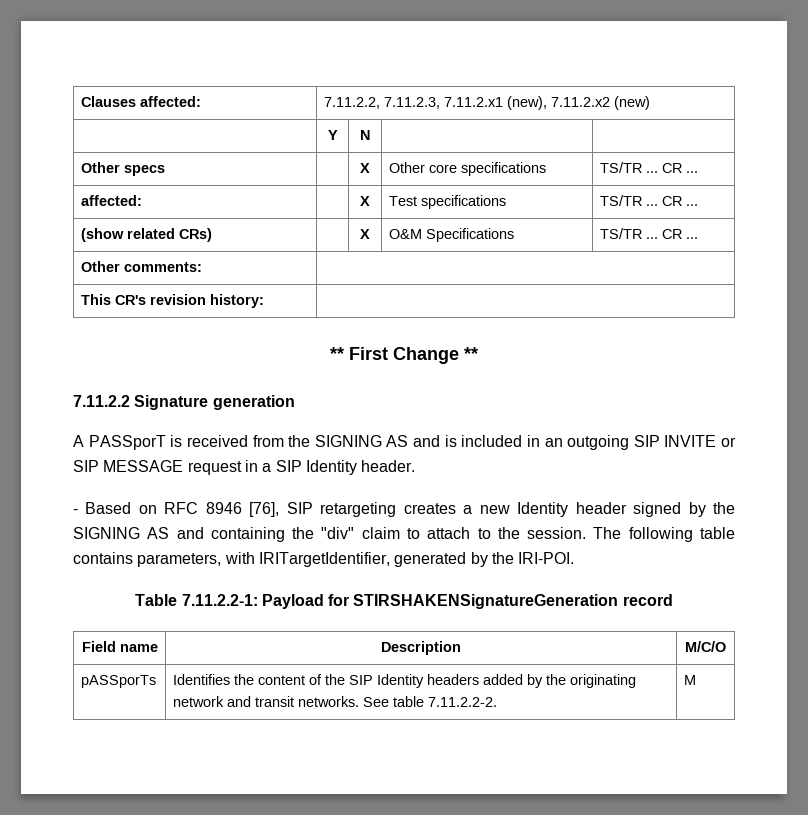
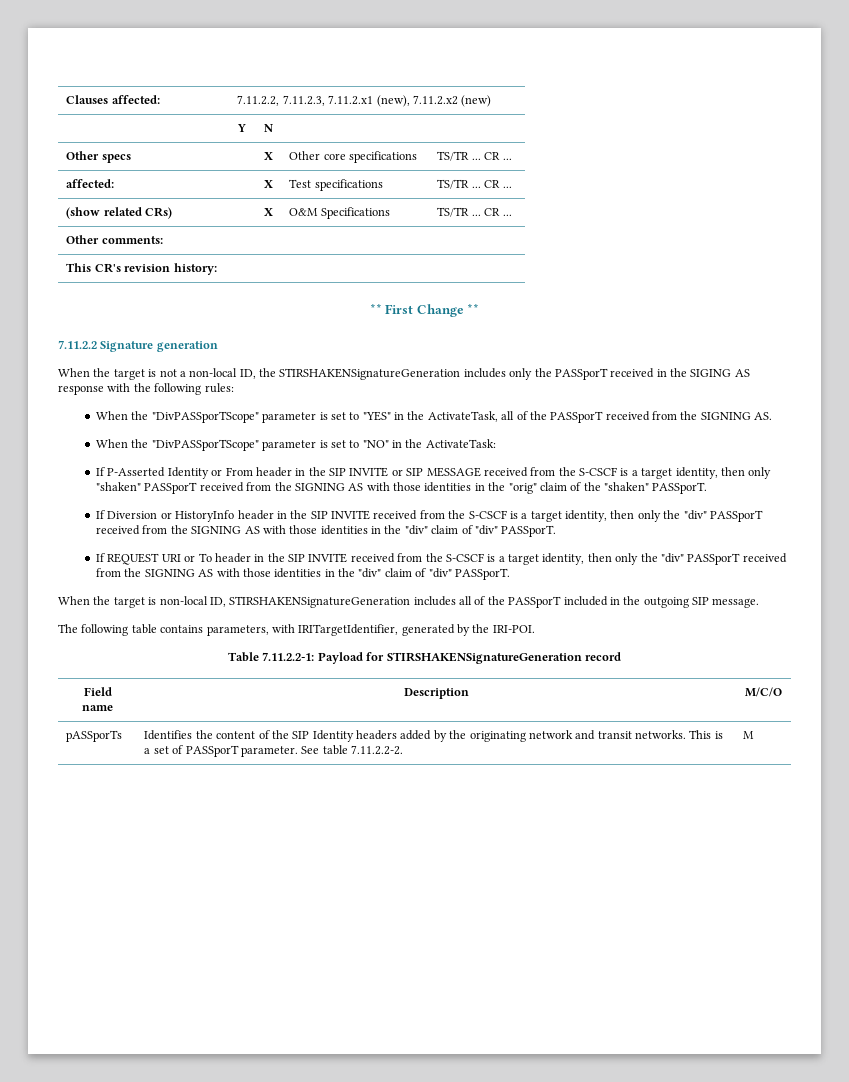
- A PASSporT is received from the SIGNING AS and is included in an outgoing SIP INVITE or SIP MESSAGE request in a SIP Identity header.
- - Based on RFC 8946 [76], SIP retargeting creates a new Identity header signed by the SIGNING AS and containing the "div" claim to attach to the session. The following table contains parameters, with IRITargetIdentifier, generated by the IRI-POI.
+ When the target is not a non-local ID, the STIRSHAKENSignatureGeneration includes only the PASSporT received in the SIGING AS response with the following rules:
+ When the "DivPASSporTScope" parameter is set to "YES" in the ActivateTask, all of the PASSporT received from the SIGNING AS.
+ When the "DivPASSporTScope" parameter is set to "NO" in the ActivateTask:
+ If P-Asserted Identity or From header in the SIP INVITE or SIP MESSAGE received from the S-CSCF is a target identity, then only "shaken" PASSporT received from the SIGNING AS with those identities in the "orig" claim of the "shaken" PASSporT.
+ If Diversion or HistoryInfo header in the SIP INVITE received from the S-CSCF is a target identity, then only the "div" PASSporT received from the SIGNING AS with those identities in the "div" claim of "div" PASSporT.
+ If REQUEST URI or To header in the SIP INVITE received from the S-CSCF is a target identity, then only the "div" PASSporT received from the SIGNING AS with those identities in the "div" claim of "div" PASSporT.
+ When the target is non-local ID, STIRSHAKENSignatureGeneration includes all of the PASSporT included in the outgoing SIP message.
+ The following table contains parameters, with IRITargetIdentifier, generated by the IRI-POI.
- pASSporTs | Identifies the content of the SIP Identity headers added by the originating network and transit networks. See table 7.11.2.2-2. | M
+ pASSporTs | Identifies the content of the SIP Identity headers added by the originating network and transit networks. This is a set of PASSporT parameter. See table 7.11.2.2-2. | M

